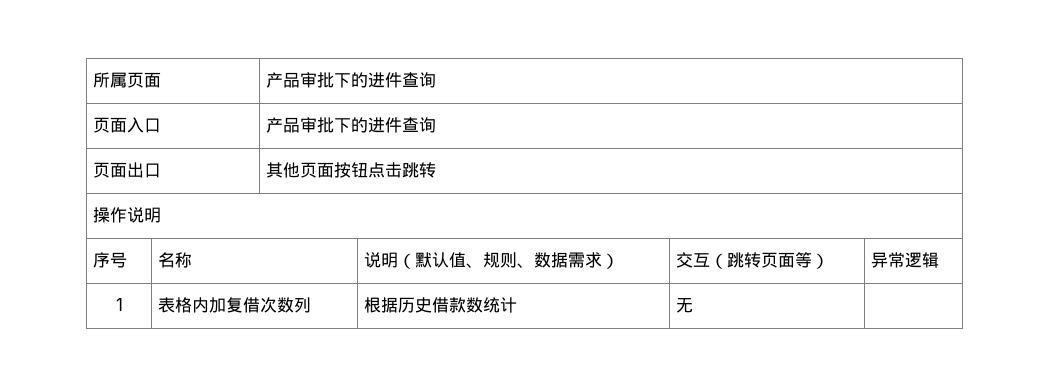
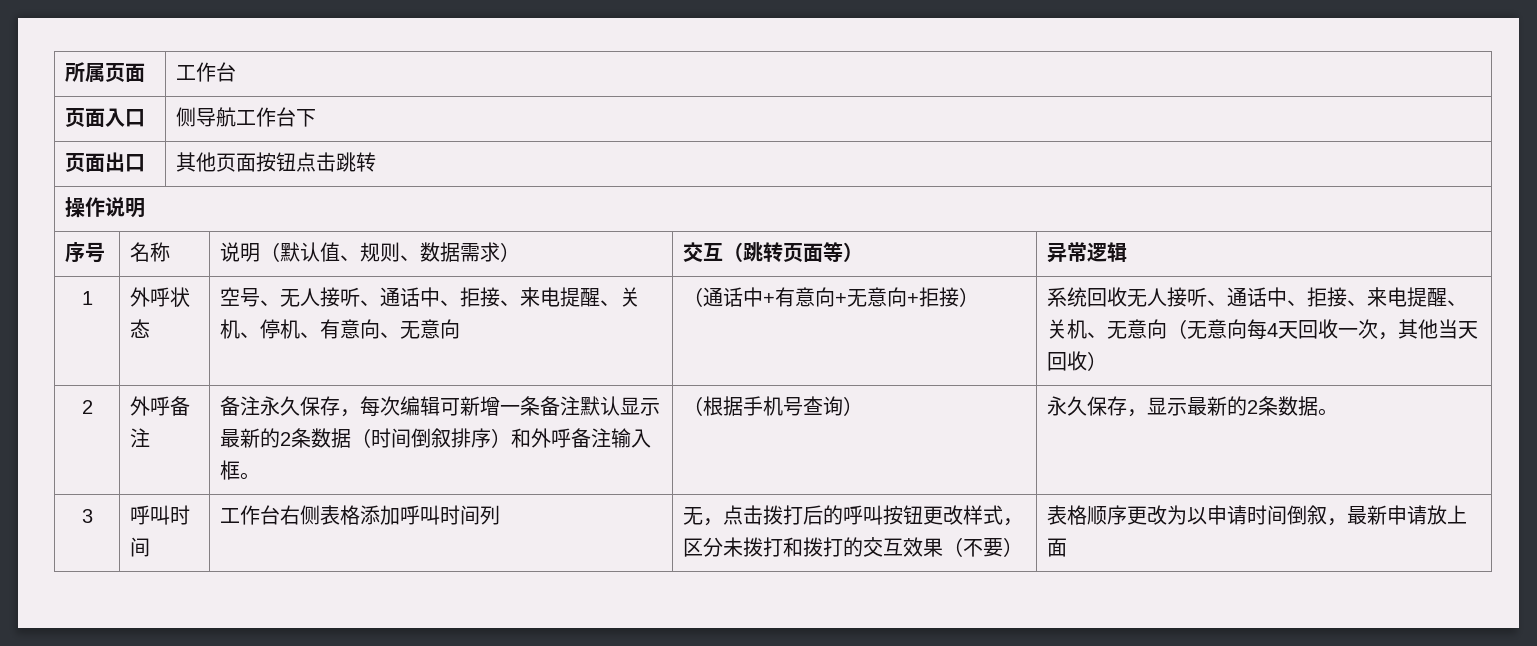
- 所属页面 | 产品审批下的进件查询
- 页面入口 | 产品审批下的进件查询
+ 所属页面 | 工作台
+ 页面入口 | 侧导航工作台下
- 表格内加复借次数列 | 根据历史借款数统计 | 无
+ 外呼状态 | 空号、无人接听、通话中、拒接、来电提醒、关机、停机、有意向、无意向 | （通话中+有意向+无意向+拒接） | 系统回收无人接听、通话中、拒接、来电提醒、关机、无意向（无意向每4天回收一次，其他当天回收）
+ 2 | 外呼备注 | 备注永久保存，每次编辑可新增一条备注默认显示最新的2条数据（时间倒叙排序）和外呼备注输入框。 | （根据手机号查询） | 永久保存，显示最新的2条数据。
+ 3 | 呼叫时间 | 工作台右侧表格添加呼叫时间列 | 无，点击拨打后的呼叫按钮更改样式，区分未拨打和拨打的交互效果（不要） | 表格顺序更改为以申请时间倒叙，最新申请放上面

